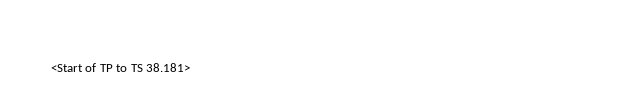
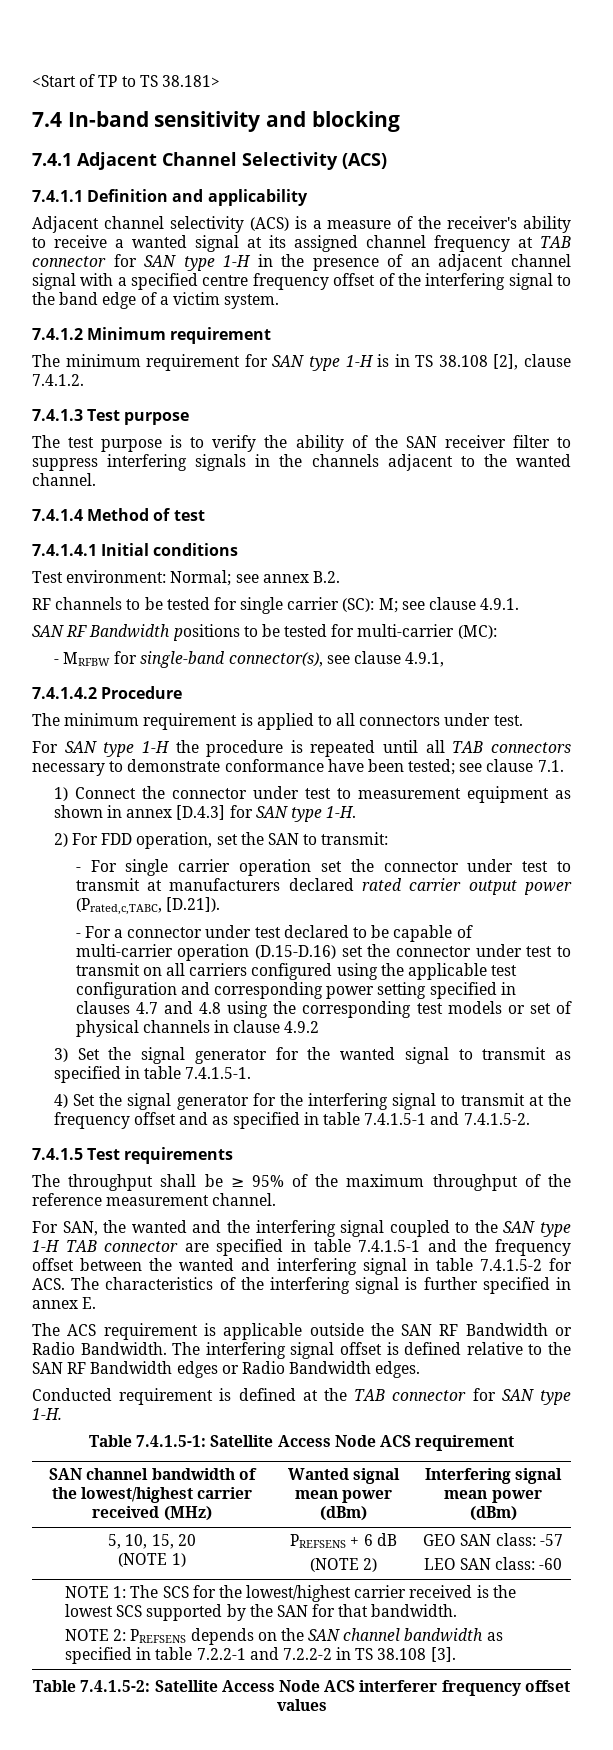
+ 7.4 In-band sensitivity and blocking
+ 7.4.1 Adjacent Channel Selectivity (ACS)
+ 7.4.1.1 Definition and applicability
+ Adjacent channel selectivity (ACS) is a measure of the receiver's ability to receive a wanted signal at its assigned channel frequency at TAB connector for SAN type 1-H in the presence of an adjacent channel signal with a specified centre frequency offset of the interfering signal to the band edge of a victim system.
+ 7.4.1.2 Minimum requirement
+ The minimum requirement for SAN type 1-H is in TS 38.108 [2], clause 7.4.1.2.
+ 7.4.1.3 Test purpose
+ The test purpose is to verify the ability of the SAN receiver filter to suppress interfering signals in the channels adjacent to the wanted channel.
+ 7.4.1.4 Method of test
+ 7.4.1.4.1 Initial conditions
+ Test environment: Normal; see annex B.2.
+ RF channels to be tested for single carrier (SC): M; see clause 4.9.1.
+ SAN RF Bandwidth positions to be tested for multi-carrier (MC):
+ - MRFBW for single-band connector(s), see clause 4.9.1,
+ 7.4.1.4.2 Procedure
+ The minimum requirement is applied to all connectors under test.
+ For SAN type 1-H the procedure is repeated until all TAB connectors necessary to demonstrate conformance have been tested; see clause 7.1.
+ 1) Connect the connector under test to measurement equipment as shown in annex [D.4.3] for SAN type 1-H.
+ 2) For FDD operation, set the SAN to transmit:
+ - For single carrier operation set the connector under test to transmit at manufacturers declared rated carrier output power (Prated,c,TABC, [D.21]).
+ - For a connector under test declared to be capable of multi-carrier operation (D.15-D.16) set the connector under test to transmit on all carriers configured using the applicable test configuration and corresponding power setting specified in clauses 4.7 and 4.8 using the corresponding test models or set of physical channels in clause 4.9.2
+ 3) Set the signal generator for the wanted signal to transmit as specified in table 7.4.1.5-1.
+ 4) Set the signal generator for the interfering signal to transmit at the frequency offset and as specified in table 7.4.1.5-1 and 7.4.1.5-2.
+ 7.4.1.5 Test requirements
+ The throughput shall be ≥ 95% of the maximum throughput of the reference measurement channel.
+ For SAN, the wanted and the interfering signal coupled to the SAN type 1-H TAB connector are specified in table 7.4.1.5-1 and the frequency offset between the wanted and interfering signal in table 7.4.1.5-2 for ACS. The characteristics of the interfering signal is further specified in annex E.
+ The ACS requirement is applicable outside the SAN RF Bandwidth or Radio Bandwidth. The interfering signal offset is defined relative to the SAN RF Bandwidth edges or Radio Bandwidth edges.
+ Conducted requirement is defined at the TAB connector for SAN type 1-H.
+ Table 7.4.1.5-1: Satellite Access Node ACS requirement
+ SAN channel bandwidth of the lowest/highest carrier received (MHz) | Wanted signal mean power (dBm) | Interfering signal mean power (dBm)
+ 5, 10, 15, 20
+ (NOTE 1) | PREFSENS + 6 dB
+ (NOTE 2) | GEO SAN class: -57
+ LEO SAN class: -60
+ NOTE 1: The SCS for the lowest/highest carrier received is the lowest SCS supported by the SAN for that bandwidth.
+ NOTE 2: PREFSENS depends on the SAN channel bandwidth as specified in table 7.2.2-1 and 7.2.2-2 in TS 38.108 [3].
+ Table 7.4.1.5-2: Satellite Access Node ACS interferer frequency offset values

